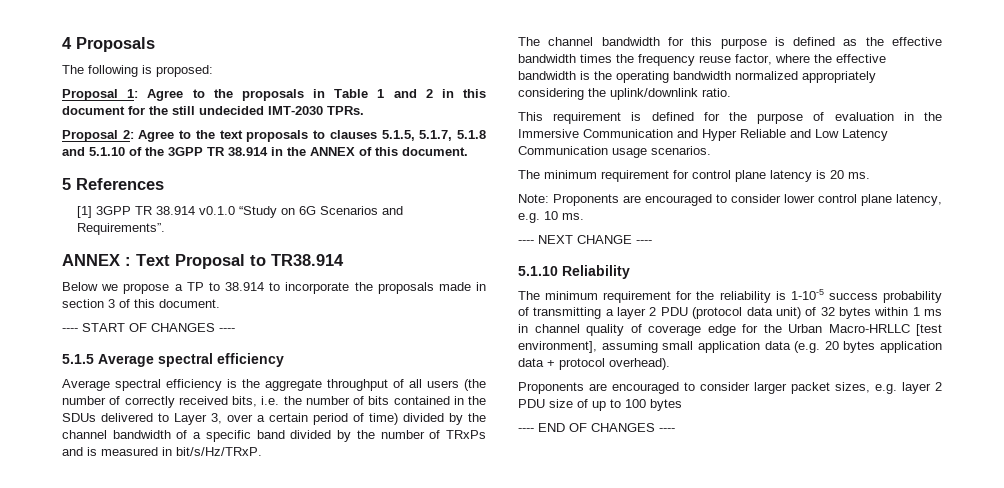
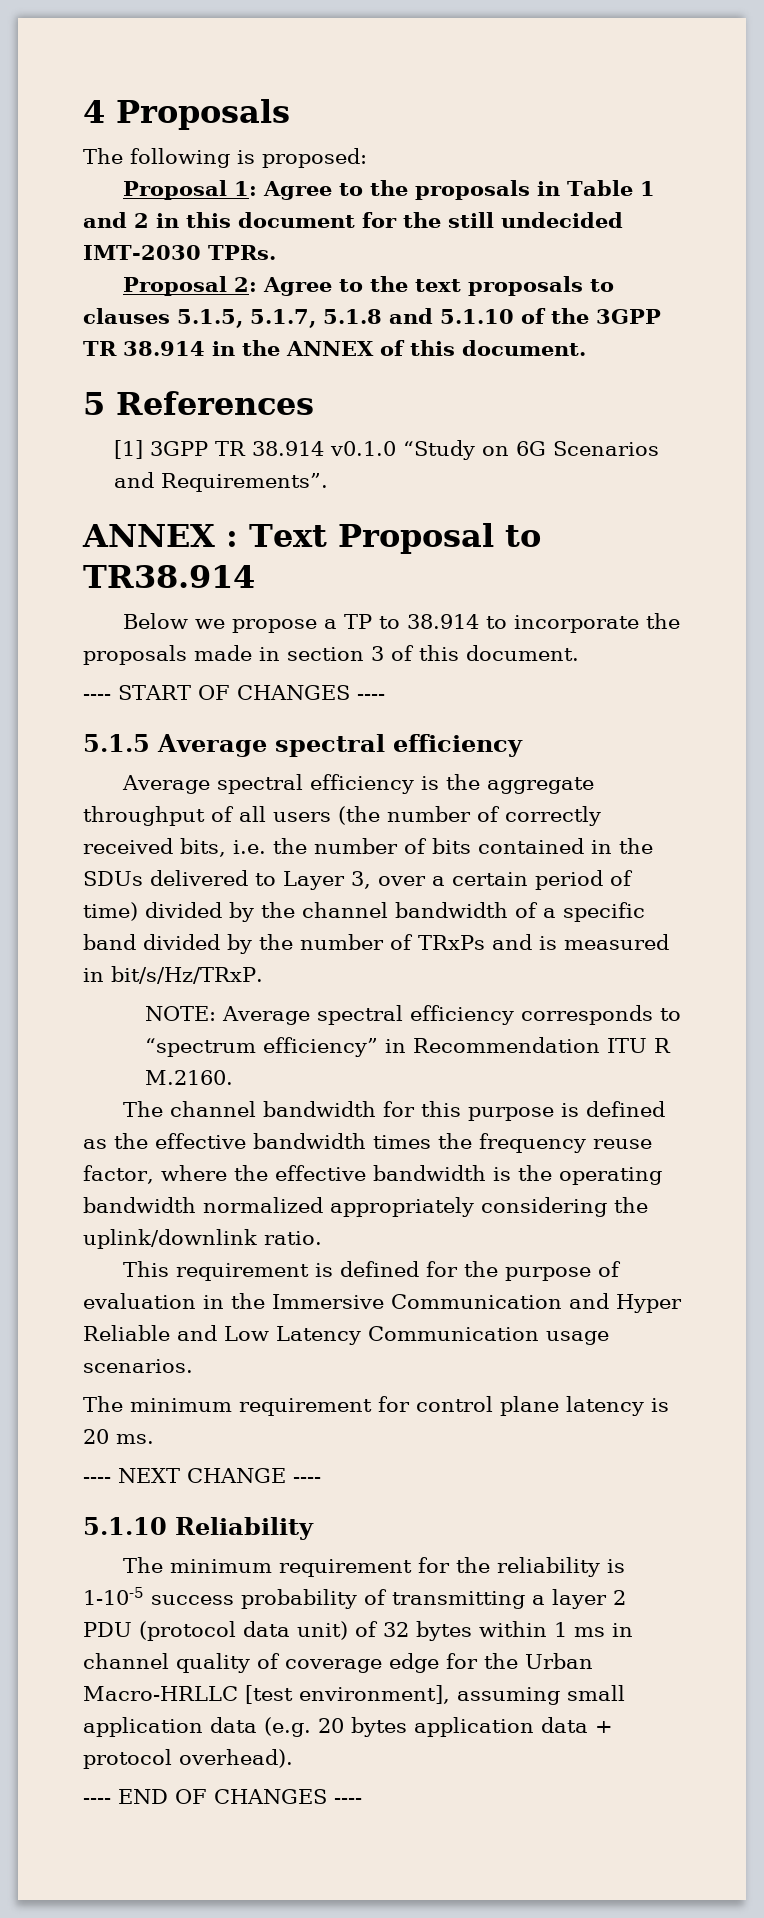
+ NOTE: Average spectral efficiency corresponds to “spectrum efficiency” in Recommendation ITU R M.2160.
- Note: Proponents are encouraged to consider lower control plane latency, e.g. 10 ms.
- Proponents are encouraged to consider larger packet sizes, e.g. layer 2 PDU size of up to 100 bytes

